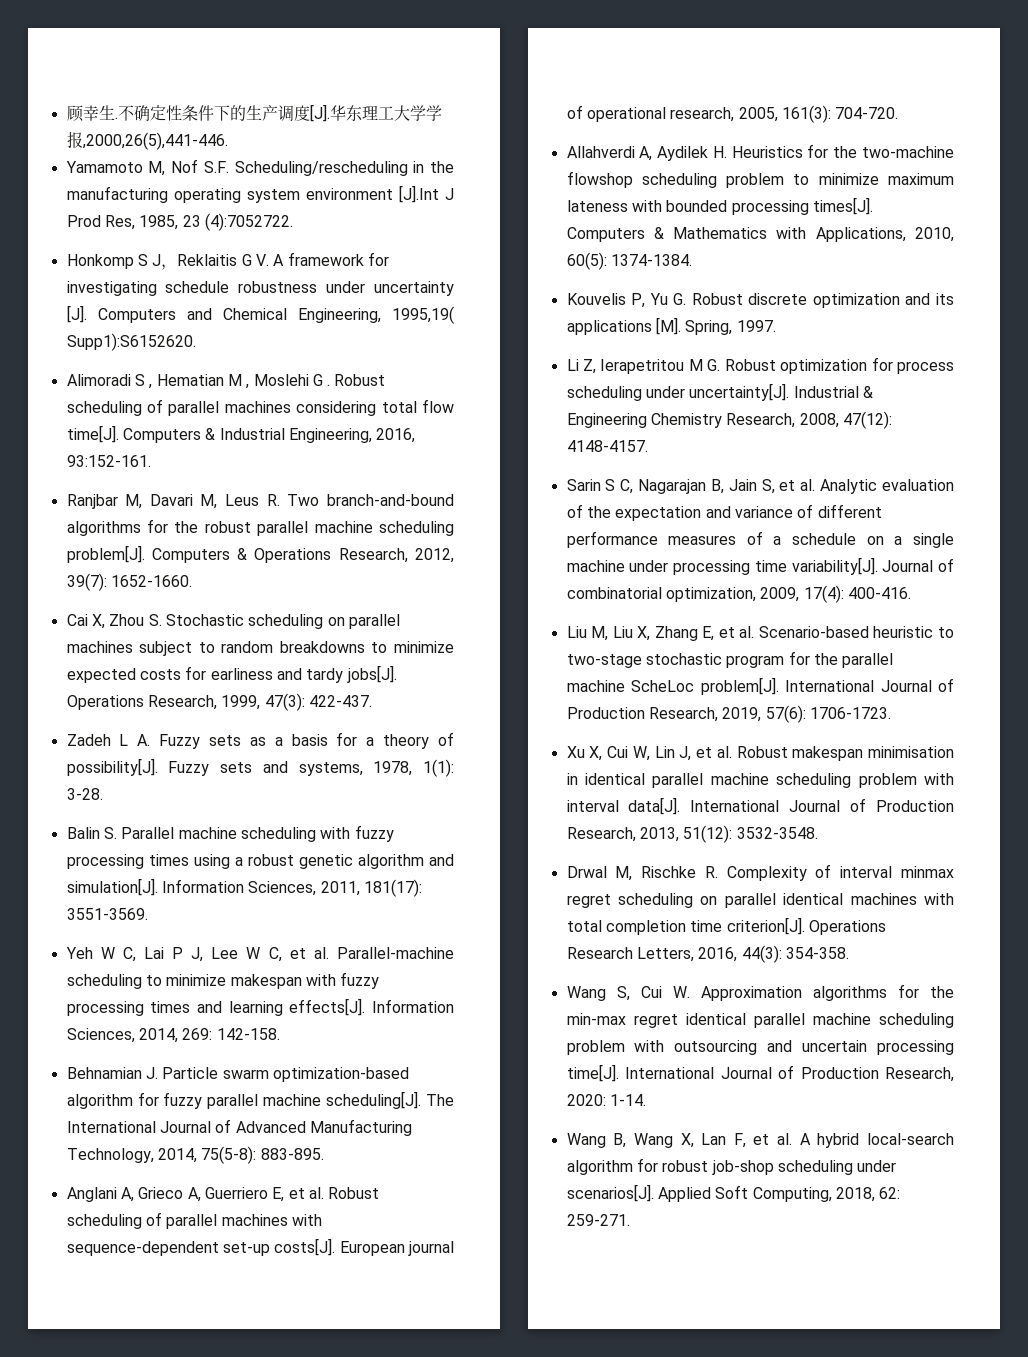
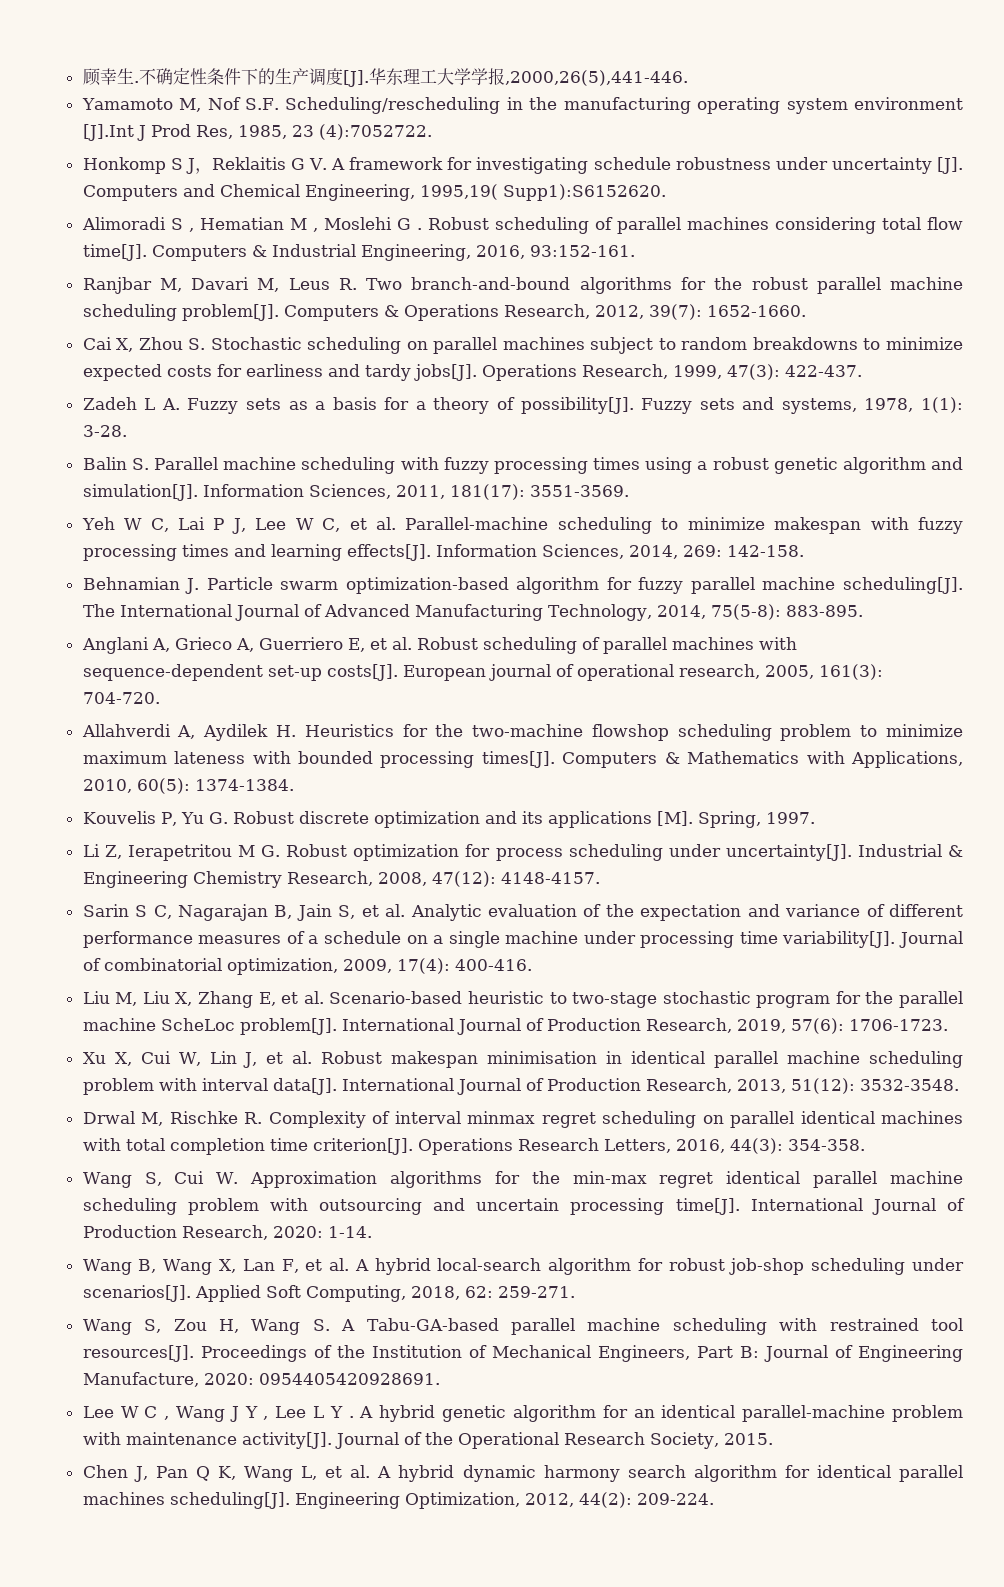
+ Wang S, Zou H, Wang S. A Tabu-GA-based parallel machine scheduling with restrained tool resources[J]. Proceedings of the Institution of Mechanical Engineers, Part B: Journal of Engineering Manufacture, 2020: 0954405420928691.
+ Lee W C , Wang J Y , Lee L Y . A hybrid genetic algorithm for an identical parallel-machine problem with maintenance activity[J]. Journal of the Operational Research Society, 2015.
+ Chen J, Pan Q K, Wang L, et al. A hybrid dynamic harmony search algorithm for identical parallel machines scheduling[J]. Engineering Optimization, 2012, 44(2): 209-224.

